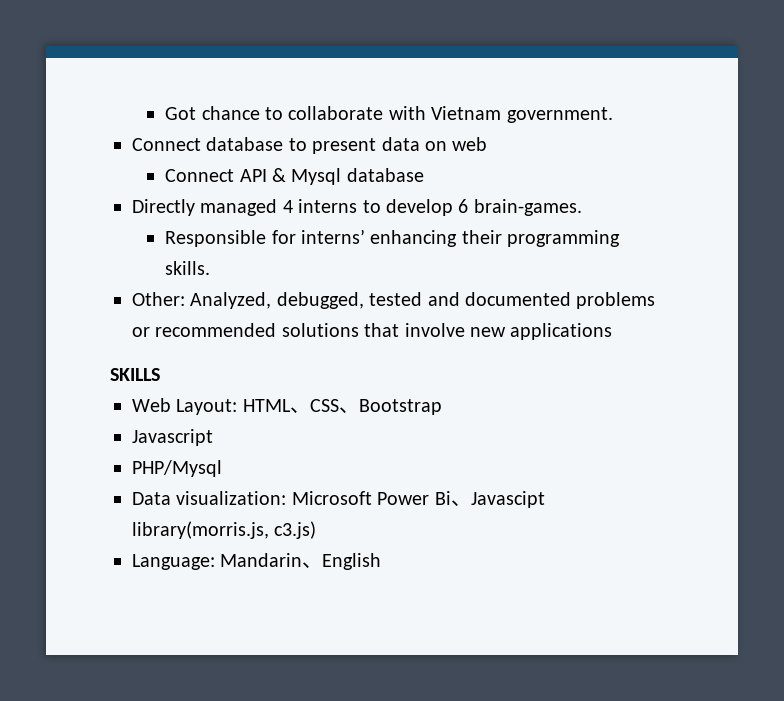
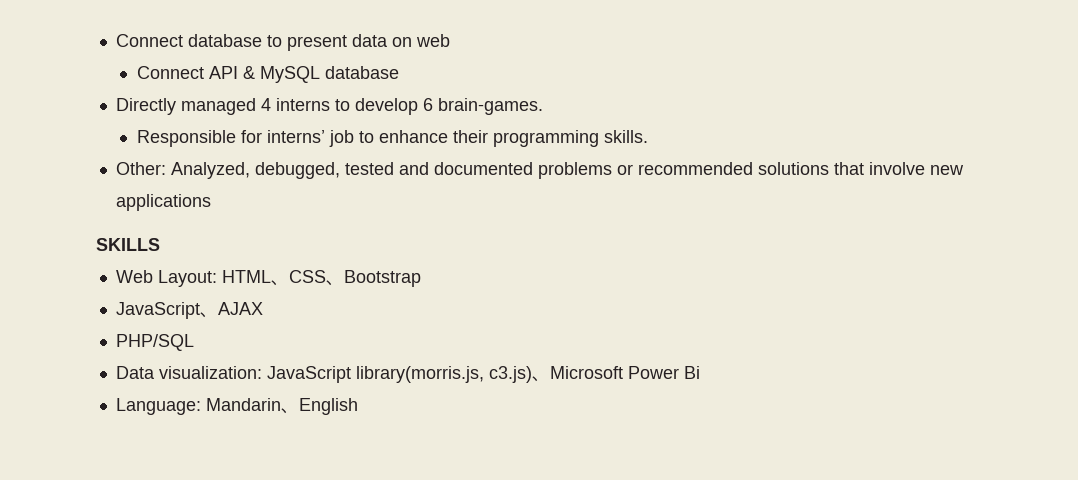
- Got chance to collaborate with Vietnam government.
- Connect API & Mysql database
+ Connect API & MySQL database
- Responsible for interns’ enhancing their programming skills.
+ Responsible for interns’ job to enhance their programming skills.
- Javascript
- PHP/Mysql
+ JavaScript、AJAX
+ PHP/SQL
- Data visualization: Microsoft Power Bi、Javascipt library(morris.js, c3.js)
+ Data visualization: JavaScript library(morris.js, c3.js)、Microsoft Power Bi

